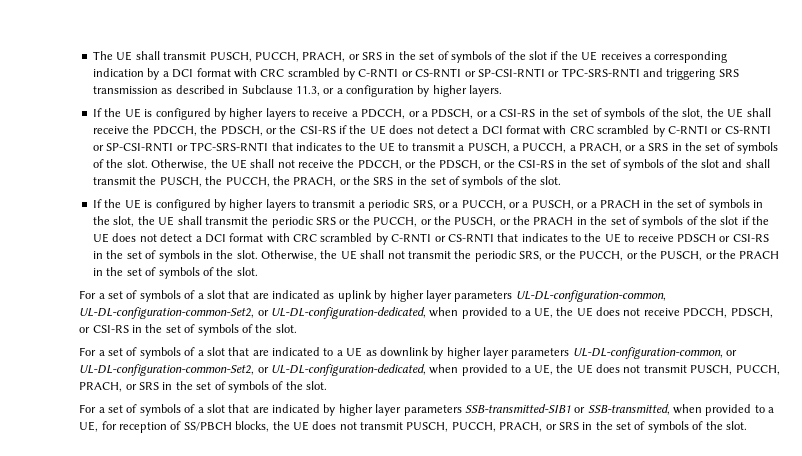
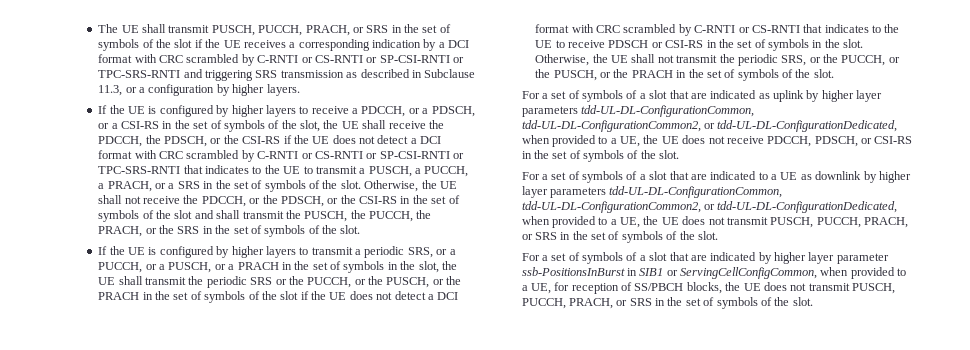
- For a set of symbols of a slot that are indicated as uplink by higher layer parameters UL-DL-configuration-common, UL-DL-configuration-common-Set2, or UL-DL-configuration-dedicated, when provided to a UE, the UE does not receive PDCCH, PDSCH, or CSI-RS in the set of symbols of the slot.
+ For a set of symbols of a slot that are indicated as uplink by higher layer parameters tdd-UL-DL-ConfigurationCommon, tdd-UL-DL-ConfigurationCommon2, or tdd-UL-DL-ConfigurationDedicated, when provided to a UE, the UE does not receive PDCCH, PDSCH, or CSI-RS in the set of symbols of the slot.
- For a set of symbols of a slot that are indicated to a UE as downlink by higher layer parameters UL-DL-configuration-common, or UL-DL-configuration-common-Set2, or UL-DL-configuration-dedicated, when provided to a UE, the UE does not transmit PUSCH, PUCCH, PRACH, or SRS in the set of symbols of the slot.
+ For a set of symbols of a slot that are indicated to a UE as downlink by higher layer parameters tdd-UL-DL-ConfigurationCommon, tdd-UL-DL-ConfigurationCommon2, or tdd-UL-DL-ConfigurationDedicated, when provided to a UE, the UE does not transmit PUSCH, PUCCH, PRACH, or SRS in the set of symbols of the slot.
- For a set of symbols of a slot that are indicated by higher layer parameters SSB-transmitted-SIB1 or SSB-transmitted, when provided to a UE, for reception of SS/PBCH blocks, the UE does not transmit PUSCH, PUCCH, PRACH, or SRS in the set of symbols of the slot.
+ For a set of symbols of a slot that are indicated by higher layer parameter ssb-PositionsInBurst in SIB1 or ServingCellConfigCommon, when provided to a UE, for reception of SS/PBCH blocks, the UE does not transmit PUSCH, PUCCH, PRACH, or SRS in the set of symbols of the slot.

